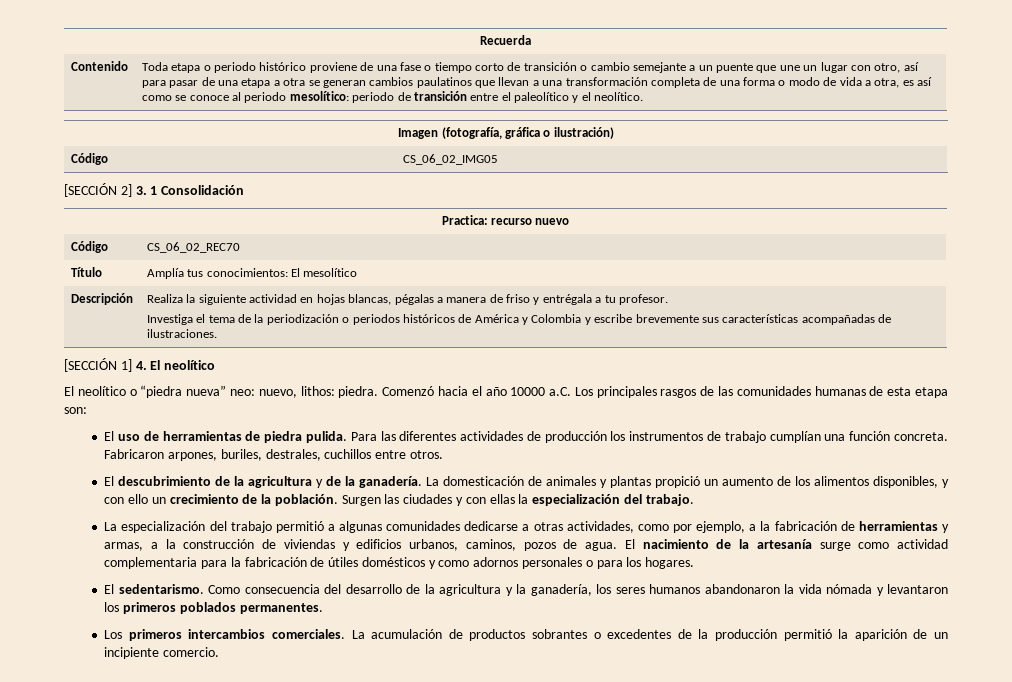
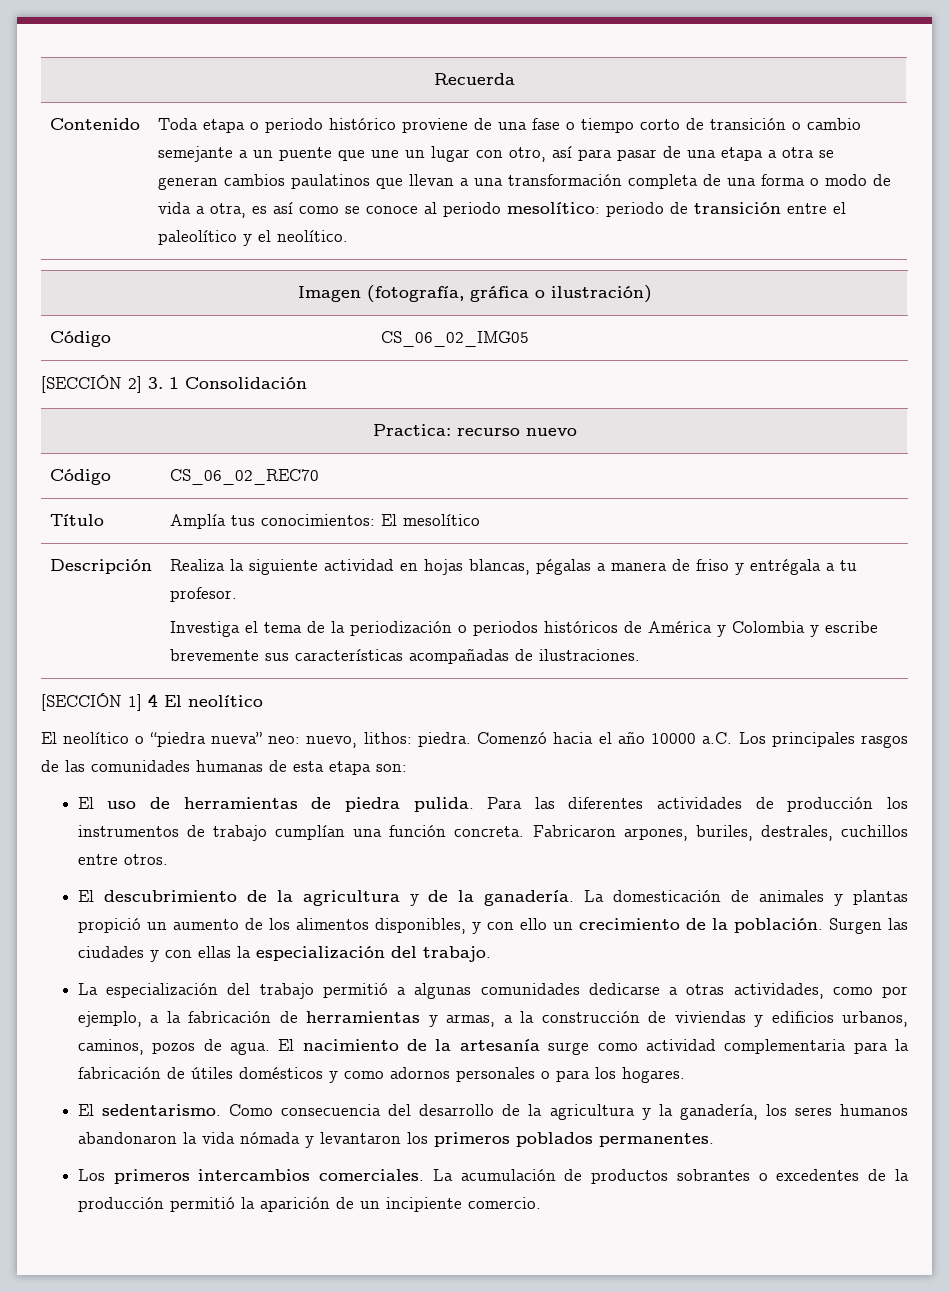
- [SECCIÓN 1] 4. El neolítico
+ [SECCIÓN 1] 4 El neolítico

